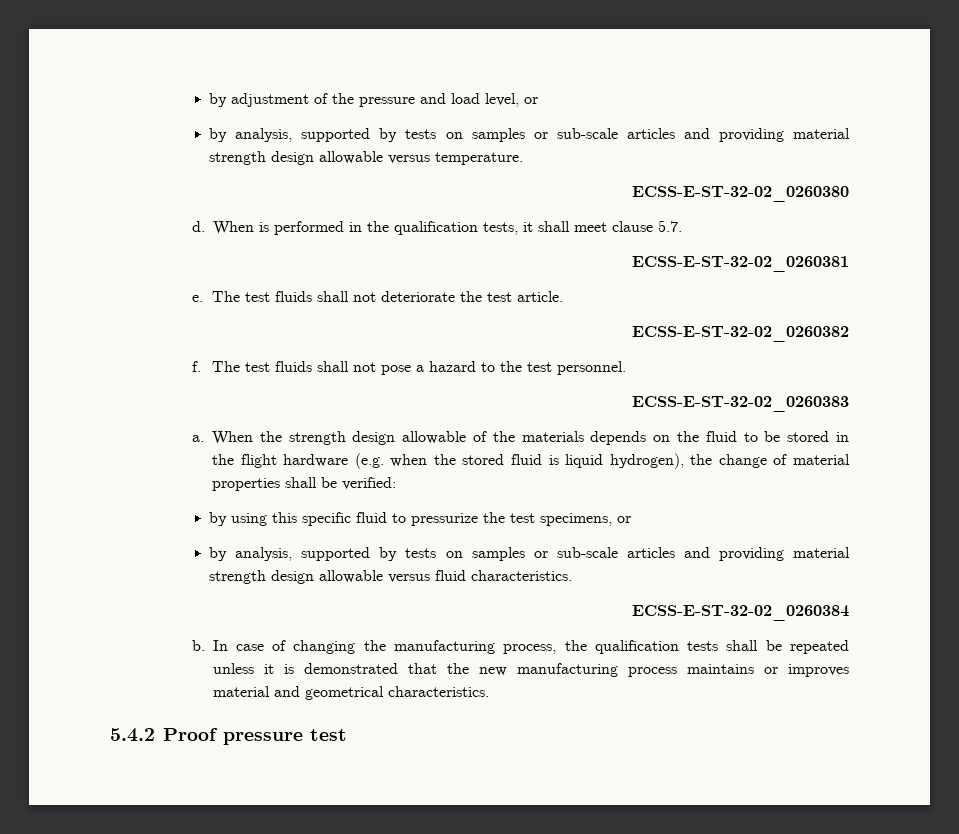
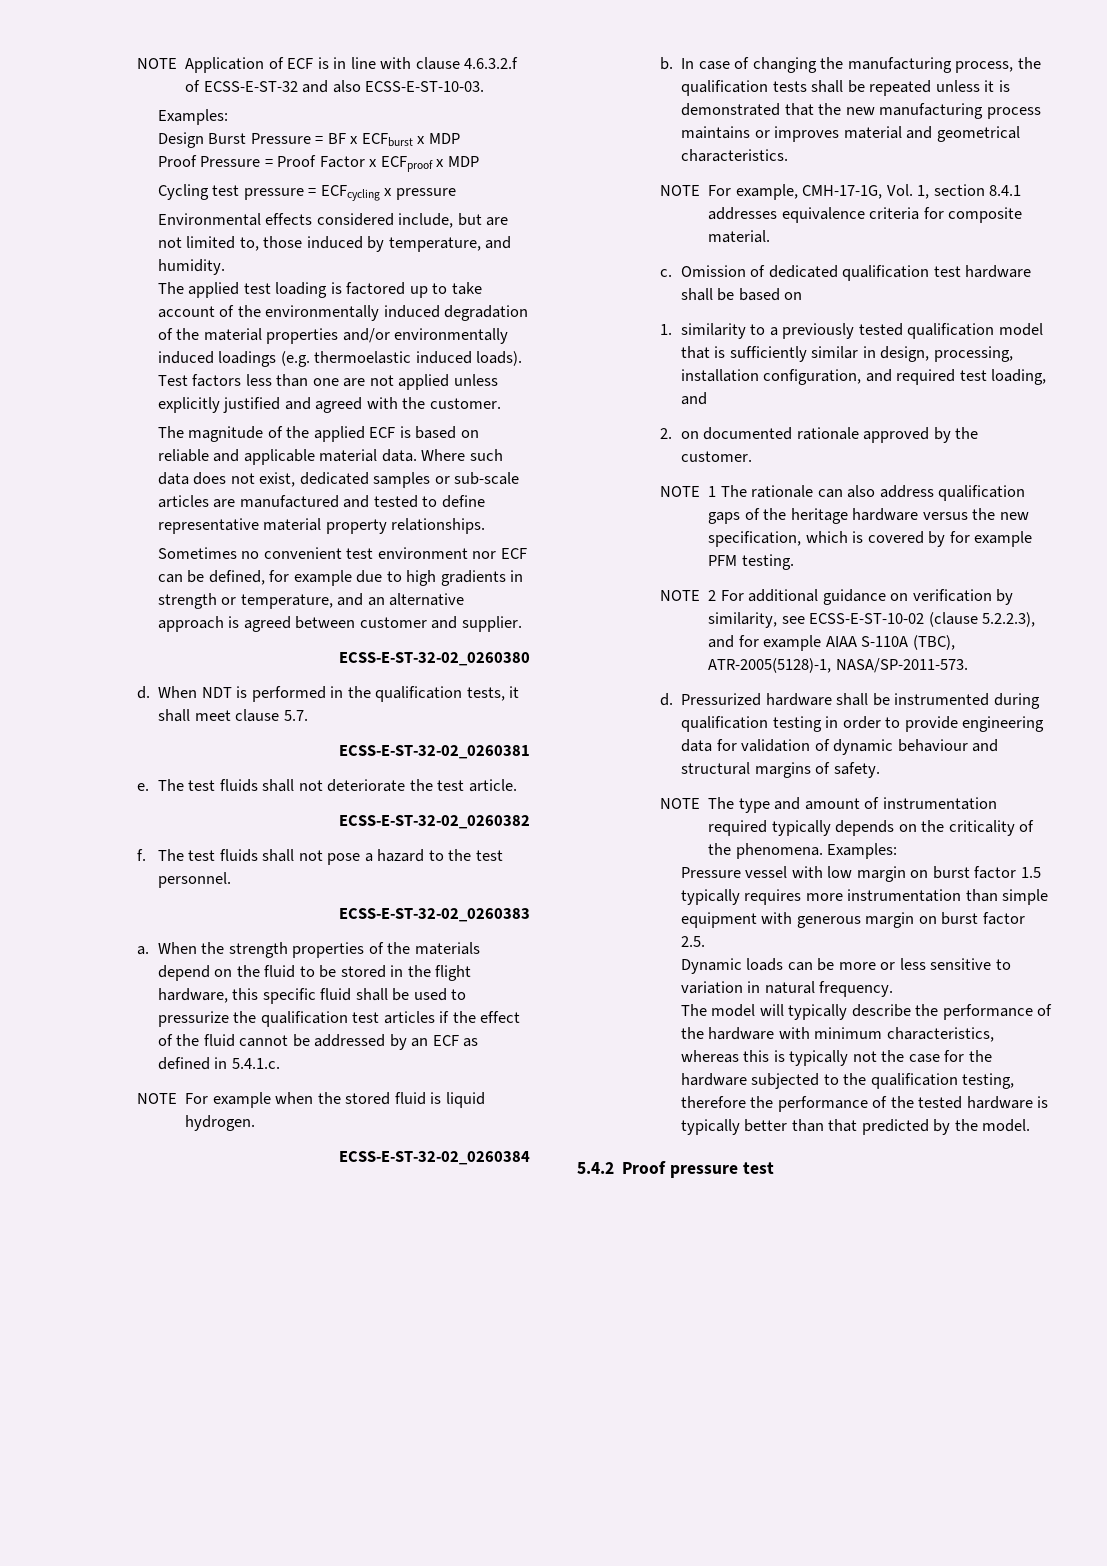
- by adjustment of the pressure and load level, or
- by analysis, supported by tests on samples or sub-scale articles and providing material strength design allowable versus temperature.
+ NOTE Application of ECF is in line with clause 4.6.3.2.f of ECSS‐E‐ST‐32 and also ECSS-E-ST-10-03.
+ Examples:
+ Design Burst Pressure = BF x ECFburst x MDP
+ Proof Pressure = Proof Factor x ECFproof x MDP
+ Cycling test pressure = ECFcycling x pressure
+ Environmental effects considered include, but are not limited to, those induced by temperature, and humidity.
+ The applied test loading is factored up to take account of the environmentally induced degradation of the material properties and/or environmentally induced loadings (e.g. thermoelastic induced loads). Test factors less than one are not applied unless explicitly justified and agreed with the customer.
+ The magnitude of the applied ECF is based on reliable and applicable material data. Where such data does not exist, dedicated samples or sub-scale articles are manufactured and tested to define representative material property relationships.
+ Sometimes no convenient test environment nor ECF can be defined, for example due to high gradients in strength or temperature, and an alternative approach is agreed between customer and supplier.
- When is performed in the qualification tests, it shall meet clause 5.7.
+ When NDT is performed in the qualification tests, it shall meet clause 5.7.
- When the strength design allowable of the materials depends on the fluid to be stored in the flight hardware (e.g. when the stored fluid is liquid hydrogen), the change of material properties shall be verified:
- by using this specific fluid to pressurize the test specimens, or
- by analysis, supported by tests on samples or sub-scale articles and providing material strength design allowable versus fluid characteristics.
+ When the strength properties of the materials depend on the fluid to be stored in the flight hardware, this specific fluid shall be used to pressurize the qualification test articles if the effect of the fluid cannot be addressed by an ECF as defined in 5.4.1.c.
+ NOTE For example when the stored fluid is liquid hydrogen.
+ NOTE For example, CMH-17-1G, Vol. 1, section 8.4.1 addresses equivalence criteria for composite material.
+ c. Omission of dedicated qualification test hardware shall be based on
+ 1. similarity to a previously tested qualification model that is sufficiently similar in design, processing, installation configuration, and required test loading, and
+ 2. on documented rationale approved by the customer.
+ NOTE 1 The rationale can also address qualification gaps of the heritage hardware versus the new specification, which is covered by for example PFM testing.
+ NOTE 2 For additional guidance on verification by similarity, see ECSS-E-ST-10-02 (clause 5.2.2.3), and for example AIAA S-110A (TBC), ATR-2005(5128)-1, NASA/SP-2011-573.
+ d. Pressurized hardware shall be instrumented during qualification testing in order to provide engineering data for validation of dynamic behaviour and structural margins of safety.
+ NOTE The type and amount of instrumentation required typically depends on the criticality of the phenomena. Examples:
+ Pressure vessel with low margin on burst factor 1.5 typically requires more instrumentation than simple equipment with generous margin on burst factor 2.5.
+ Dynamic loads can be more or less sensitive to variation in natural frequency.
+ The model will typically describe the performance of the hardware with minimum characteristics, whereas this is typically not the case for the hardware subjected to the qualification testing, therefore the performance of the tested hardware is typically better than that predicted by the model.

